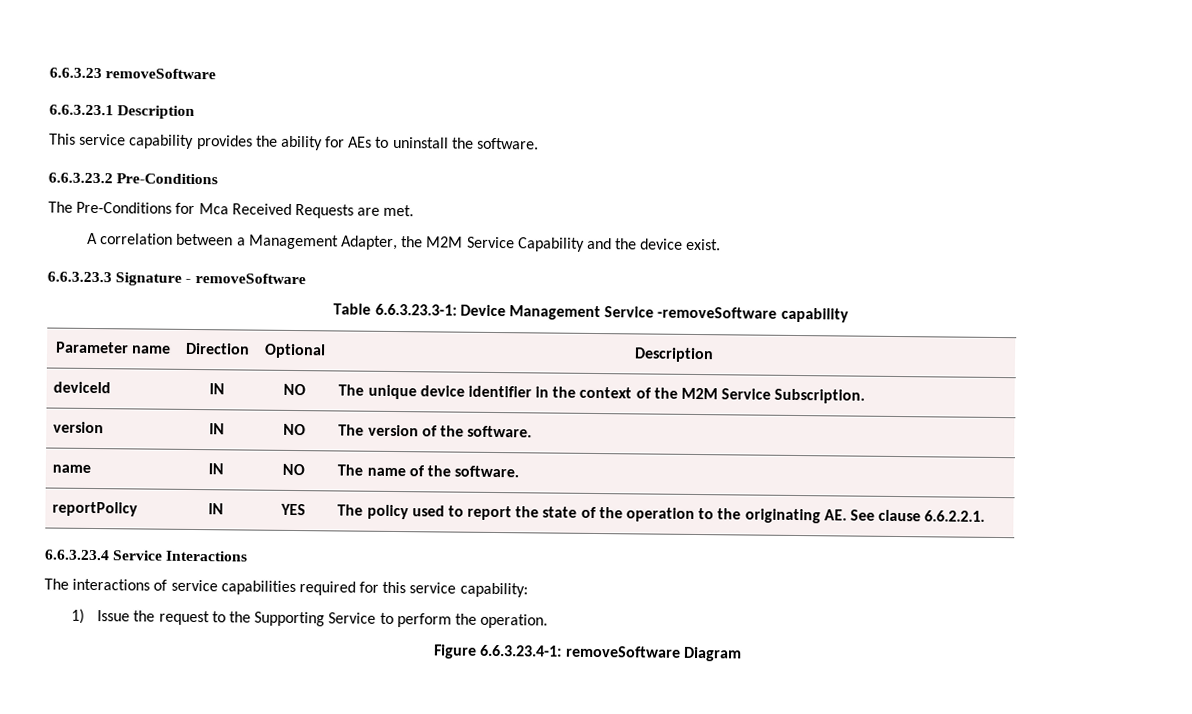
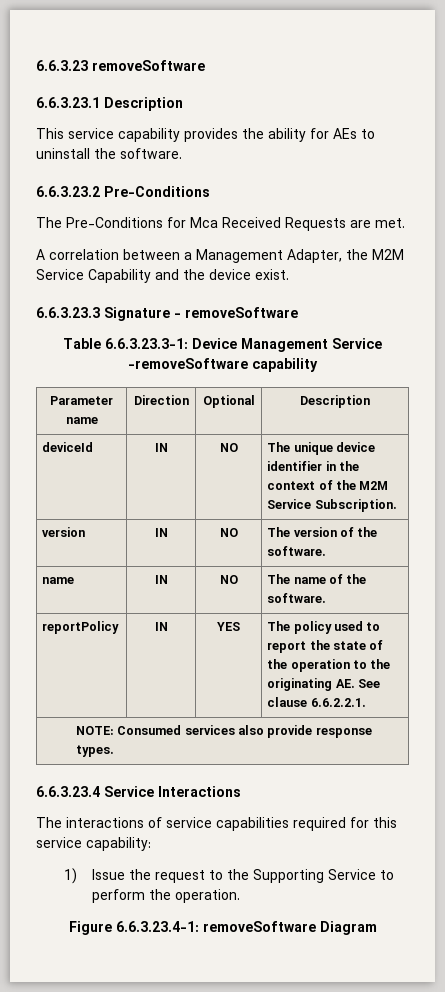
+ NOTE: Consumed services also provide response types.

